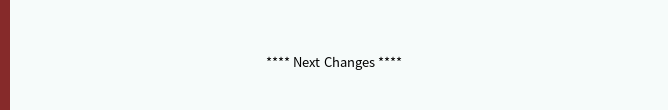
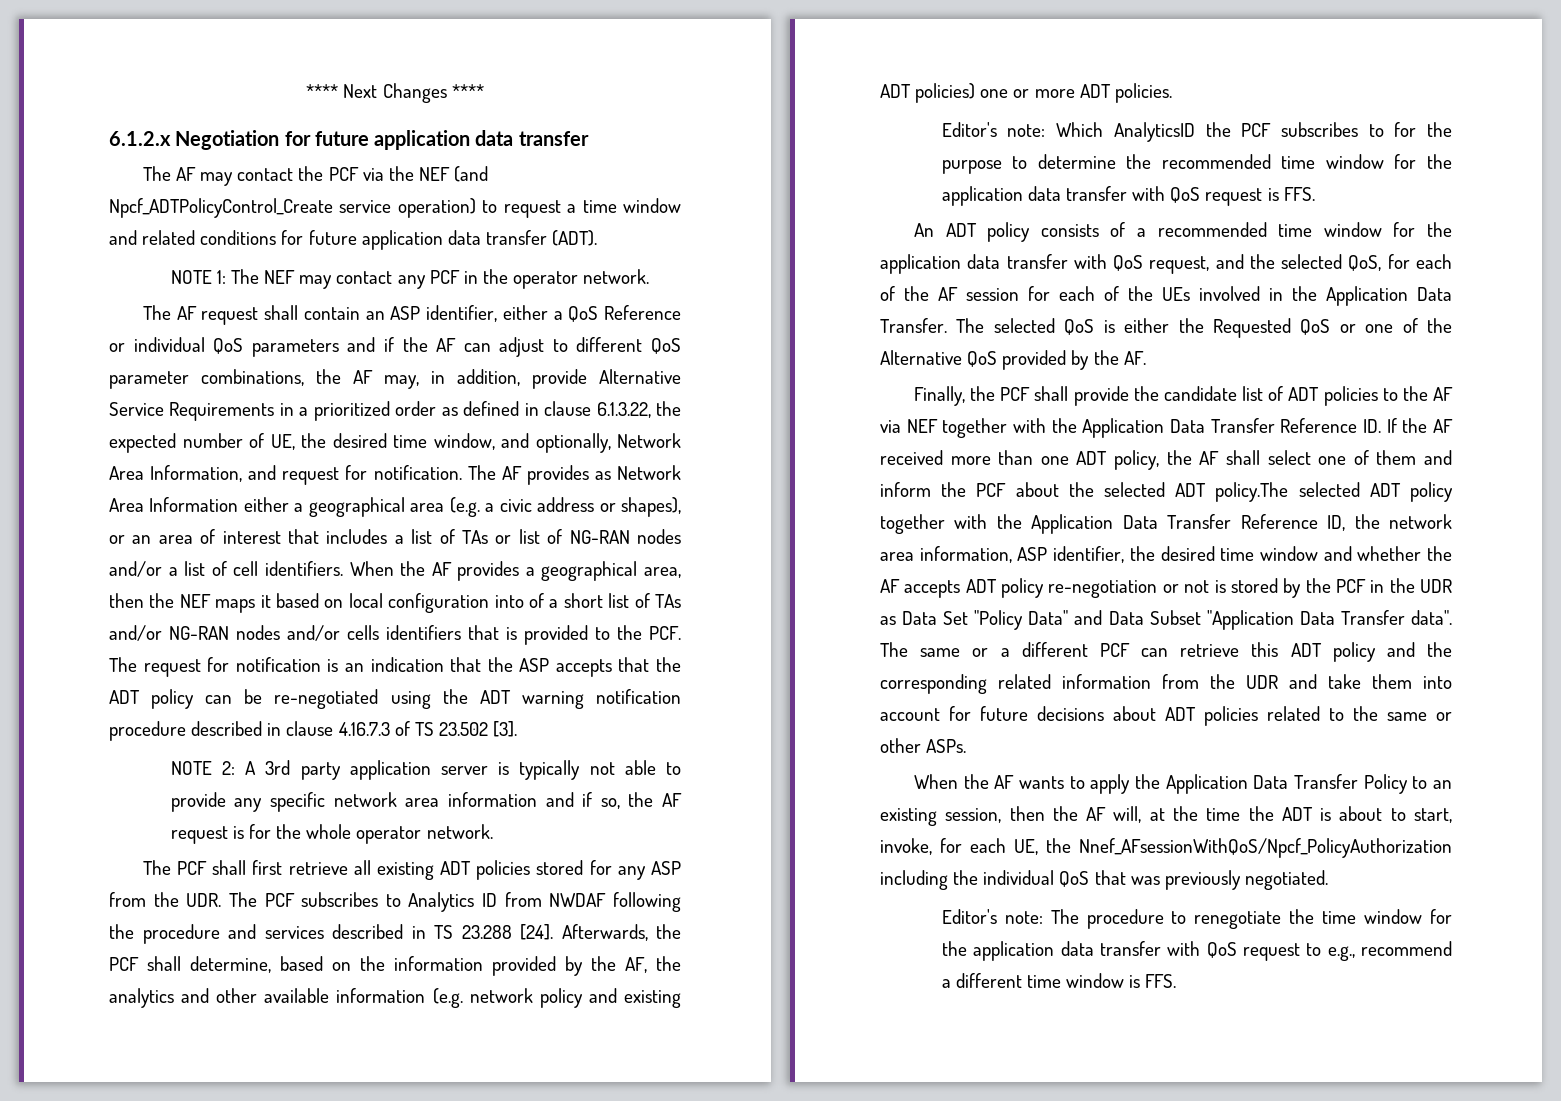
+ 6.1.2.x Negotiation for future application data transfer
+ The AF may contact the PCF via the NEF (and Npcf_ADTPolicyControl_Create service operation) to request a time window and related conditions for future application data transfer (ADT).
+ NOTE 1: The NEF may contact any PCF in the operator network.
+ The AF request shall contain an ASP identifier, either a QoS Reference or individual QoS parameters and if the AF can adjust to different QoS parameter combinations, the AF may, in addition, provide Alternative Service Requirements in a prioritized order as defined in clause 6.1.3.22, the expected number of UE, the desired time window, and optionally, Network Area Information, and request for notification. The AF provides as Network Area Information either a geographical area (e.g. a civic address or shapes), or an area of interest that includes a list of TAs or list of NG-RAN nodes and/or a list of cell identifiers. When the AF provides a geographical area, then the NEF maps it based on local configuration into of a short list of TAs and/or NG-RAN nodes and/or cells identifiers that is provided to the PCF. The request for notification is an indication that the ASP accepts that the ADT policy can be re-negotiated using the ADT warning notification procedure described in clause 4.16.7.3 of TS 23.502 [3].
+ NOTE 2: A 3rd party application server is typically not able to provide any specific network area information and if so, the AF request is for the whole operator network.
+ The PCF shall first retrieve all existing ADT policies stored for any ASP from the UDR. The PCF subscribes to Analytics ID from NWDAF following the procedure and services described in TS 23.288 [24]. Afterwards, the PCF shall determine, based on the information provided by the AF, the analytics and other available information (e.g. network policy and existing ADT policies) one or more ADT policies.
+ Editor's note: Which AnalyticsID the PCF subscribes to for the purpose to determine the recommended time window for the application data transfer with QoS request is FFS.
+ An ADT policy consists of a recommended time window for the application data transfer with QoS request, and the selected QoS, for each of the AF session for each of the UEs involved in the Application Data Transfer. The selected QoS is either the Requested QoS or one of the Alternative QoS provided by the AF.
+ Finally, the PCF shall provide the candidate list of ADT policies to the AF via NEF together with the Application Data Transfer Reference ID. If the AF received more than one ADT policy, the AF shall select one of them and inform the PCF about the selected ADT policy.The selected ADT policy together with the Application Data Transfer Reference ID, the network area information, ASP identifier, the desired time window and whether the AF accepts ADT policy re-negotiation or not is stored by the PCF in the UDR as Data Set "Policy Data" and Data Subset "Application Data Transfer data". The same or a different PCF can retrieve this ADT policy and the corresponding related information from the UDR and take them into account for future decisions about ADT policies related to the same or other ASPs.
+ When the AF wants to apply the Application Data Transfer Policy to an existing session, then the AF will, at the time the ADT is about to start, invoke, for each UE, the Nnef_AFsessionWithQoS/Npcf_PolicyAuthorization including the individual QoS that was previously negotiated.
+ Editor's note: The procedure to renegotiate the time window for the application data transfer with QoS request to e.g., recommend a different time window is FFS.

